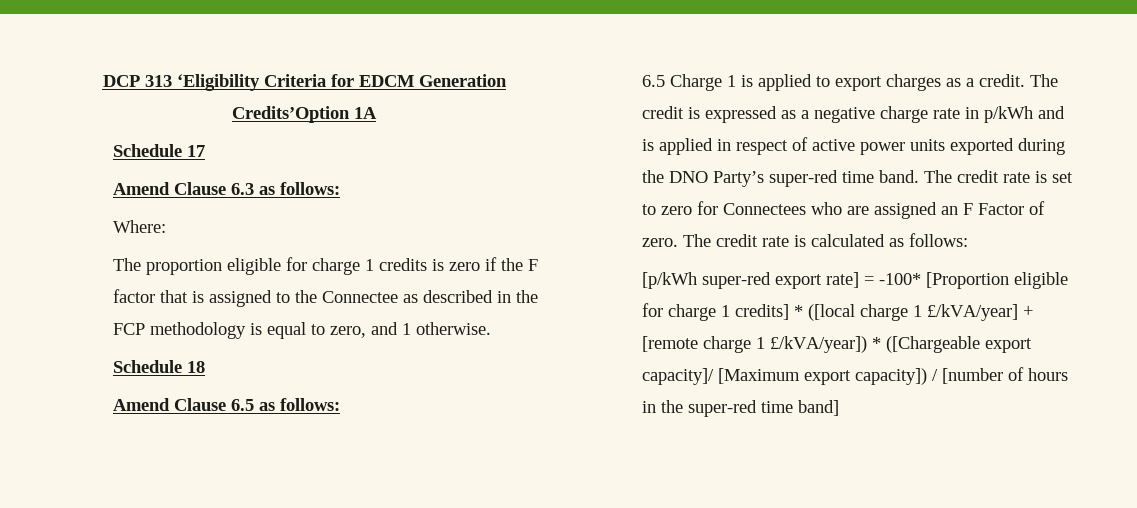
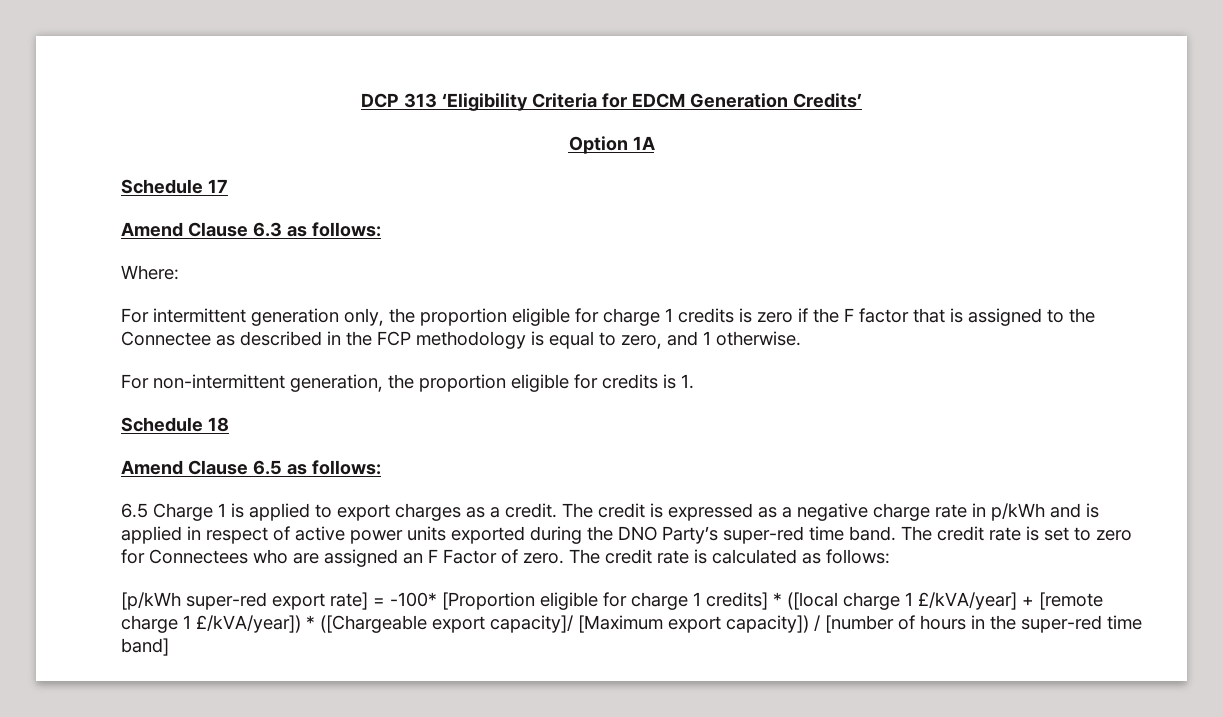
- DCP 313 ‘Eligibility Criteria for EDCM Generation Credits’Option 1A
+ DCP 313 ‘Eligibility Criteria for EDCM Generation Credits’
+ Option 1A
- The proportion eligible for charge 1 credits is zero if the F factor that is assigned to the Connectee as described in the FCP methodology is equal to zero, and 1 otherwise.
+ For intermittent generation only, the proportion eligible for charge 1 credits is zero if the F factor that is assigned to the Connectee as described in the FCP methodology is equal to zero, and 1 otherwise.
+ For non-intermittent generation, the proportion eligible for credits is 1.

